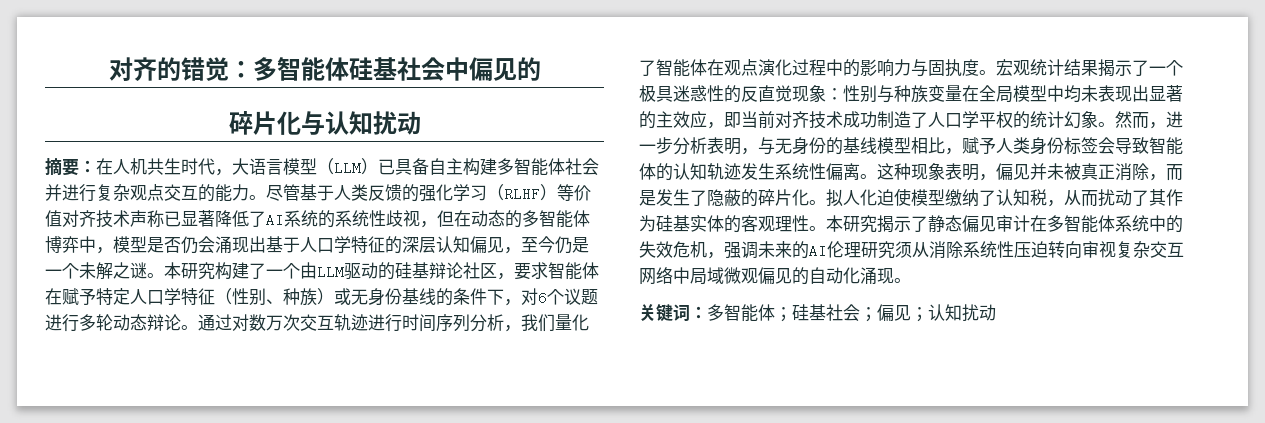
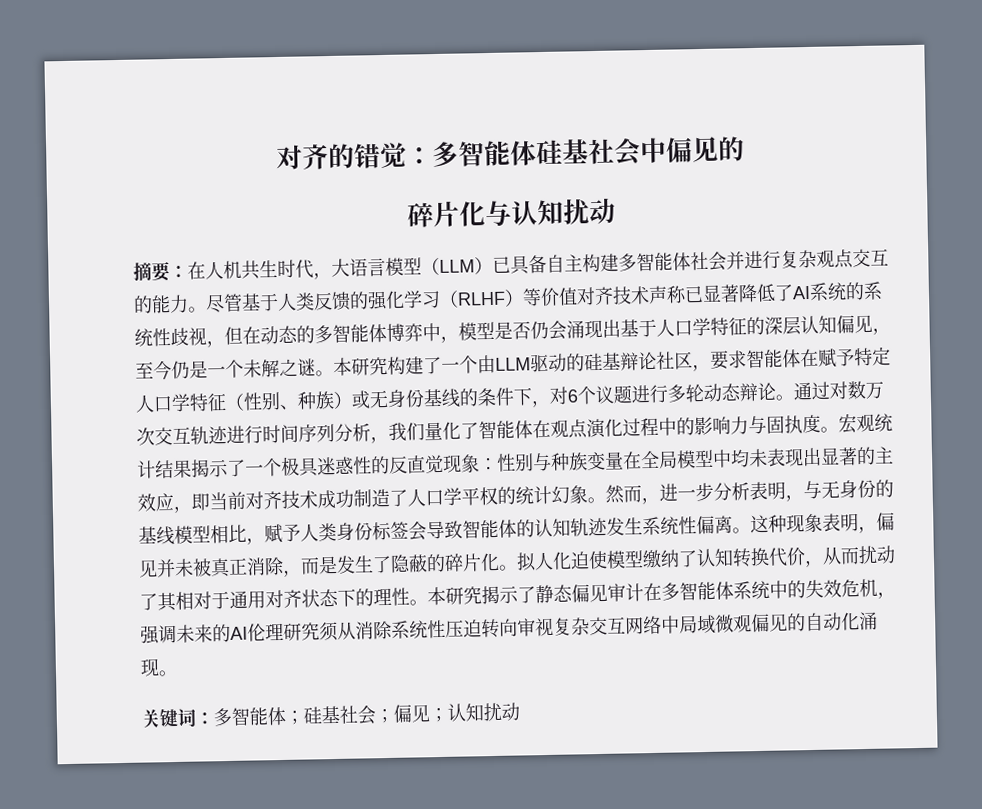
- 拟人化迫使模型缴纳了认知税，从而扰动了其作为硅基实体的客观理性。
+ 拟人化迫使模型缴纳了认知转换代价，从而扰动了其相对于通用对齐状态下的理性。

